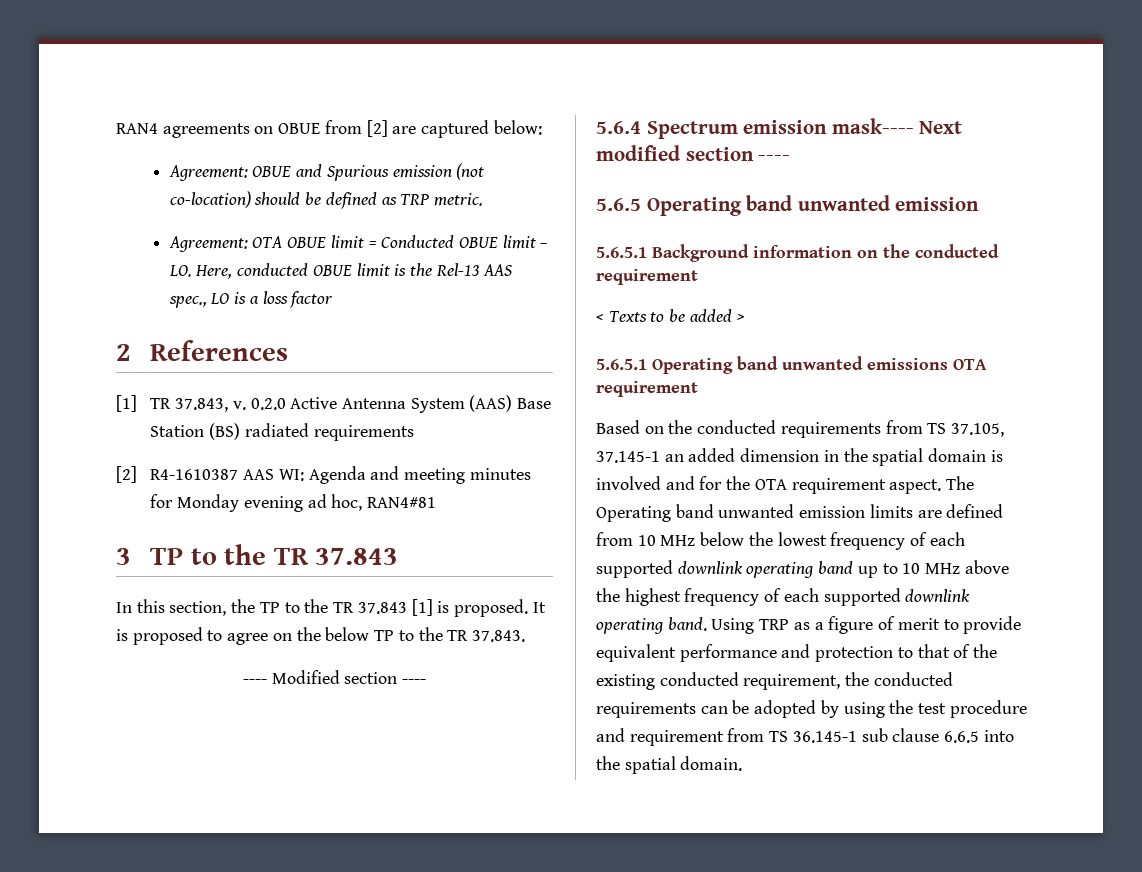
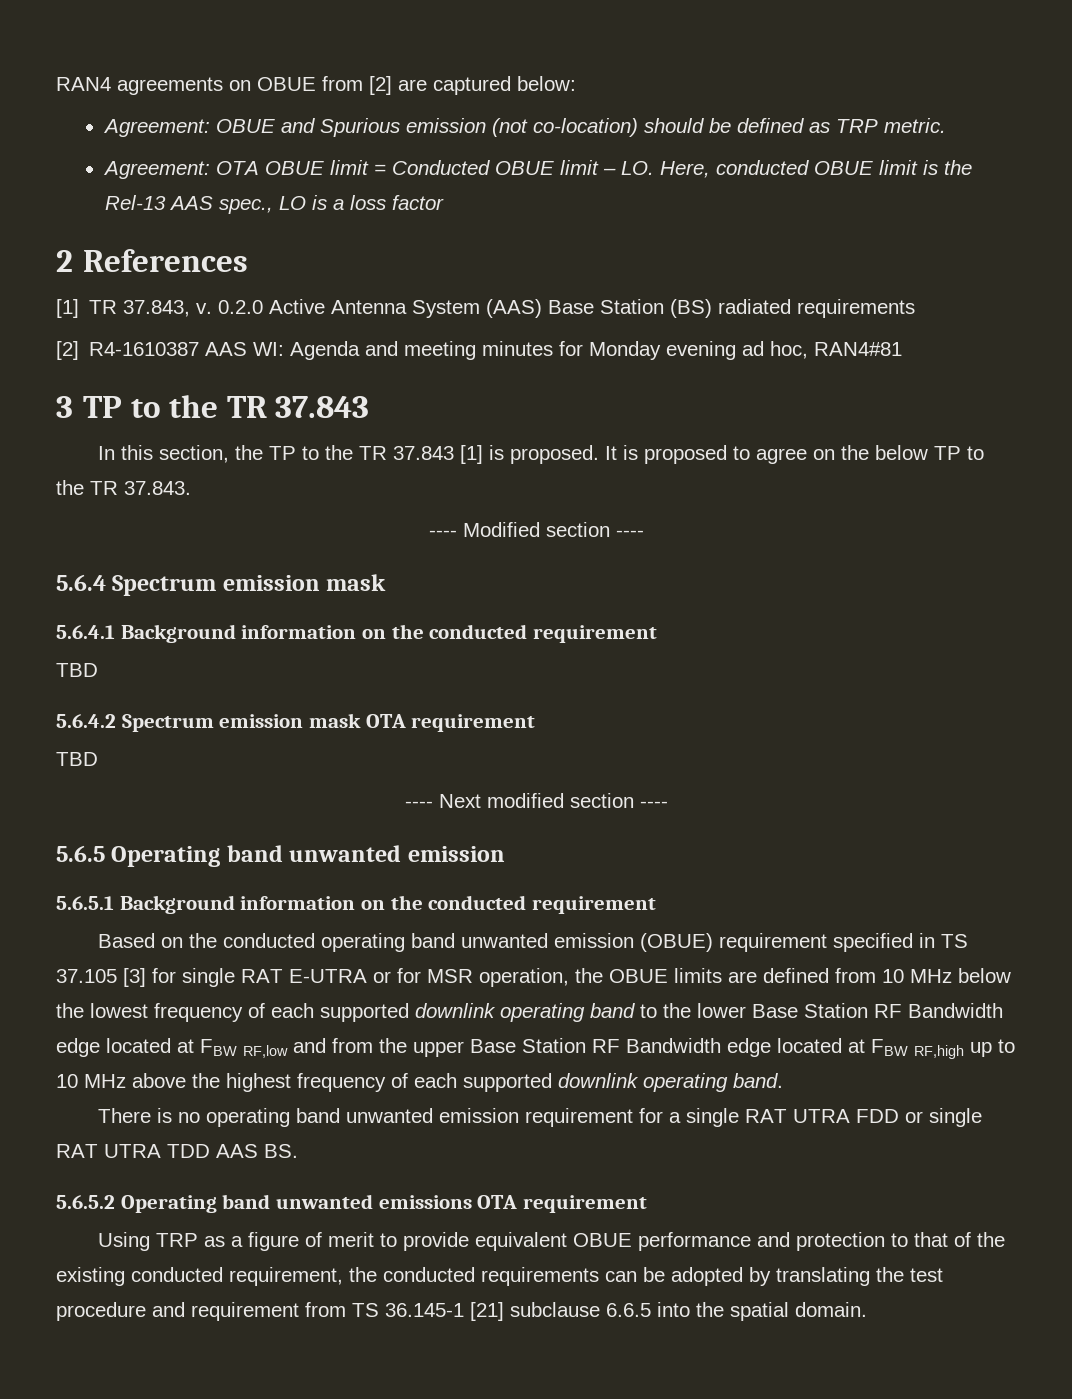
- 5.6.4 Spectrum emission mask---- Next modified section ----
+ 5.6.4 Spectrum emission mask
+ 5.6.4.1 Background information on the conducted requirement
+ TBD
+ 5.6.4.2 Spectrum emission mask OTA requirement
+ TBD
+ ---- Next modified section ----
- < Texts to be added >
- 5.6.5.1 Operating band unwanted emissions OTA requirement
- Based on the conducted requirements from TS 37.105, 37.145-1 an added dimension in the spatial domain is involved and for the OTA requirement aspect. The Operating band unwanted emission limits are defined from 10 MHz below the lowest frequency of each supported downlink operating band up to 10 MHz above the highest frequency of each supported downlink operating band. Using TRP as a figure of merit to provide equivalent performance and protection to that of the existing conducted requirement, the conducted requirements can be adopted by using the test procedure and requirement from TS 36.145-1 sub clause 6.6.5 into the spatial domain.
+ Based on the conducted operating band unwanted emission (OBUE) requirement specified in TS 37.105 [3] for single RAT E-UTRA or for MSR operation, the OBUE limits are defined from 10 MHz below the lowest frequency of each supported downlink operating band to the lower Base Station RF Bandwidth edge located at FBW RF,low and from the upper Base Station RF Bandwidth edge located at FBW RF,high up to 10 MHz above the highest frequency of each supported downlink operating band.
+ There is no operating band unwanted emission requirement for a single RAT UTRA FDD or single RAT UTRA TDD AAS BS.
+ 5.6.5.2 Operating band unwanted emissions OTA requirement
+ Using TRP as a figure of merit to provide equivalent OBUE performance and protection to that of the existing conducted requirement, the conducted requirements can be adopted by translating the test procedure and requirement from TS 36.145-1 [21] subclause 6.6.5 into the spatial domain.

